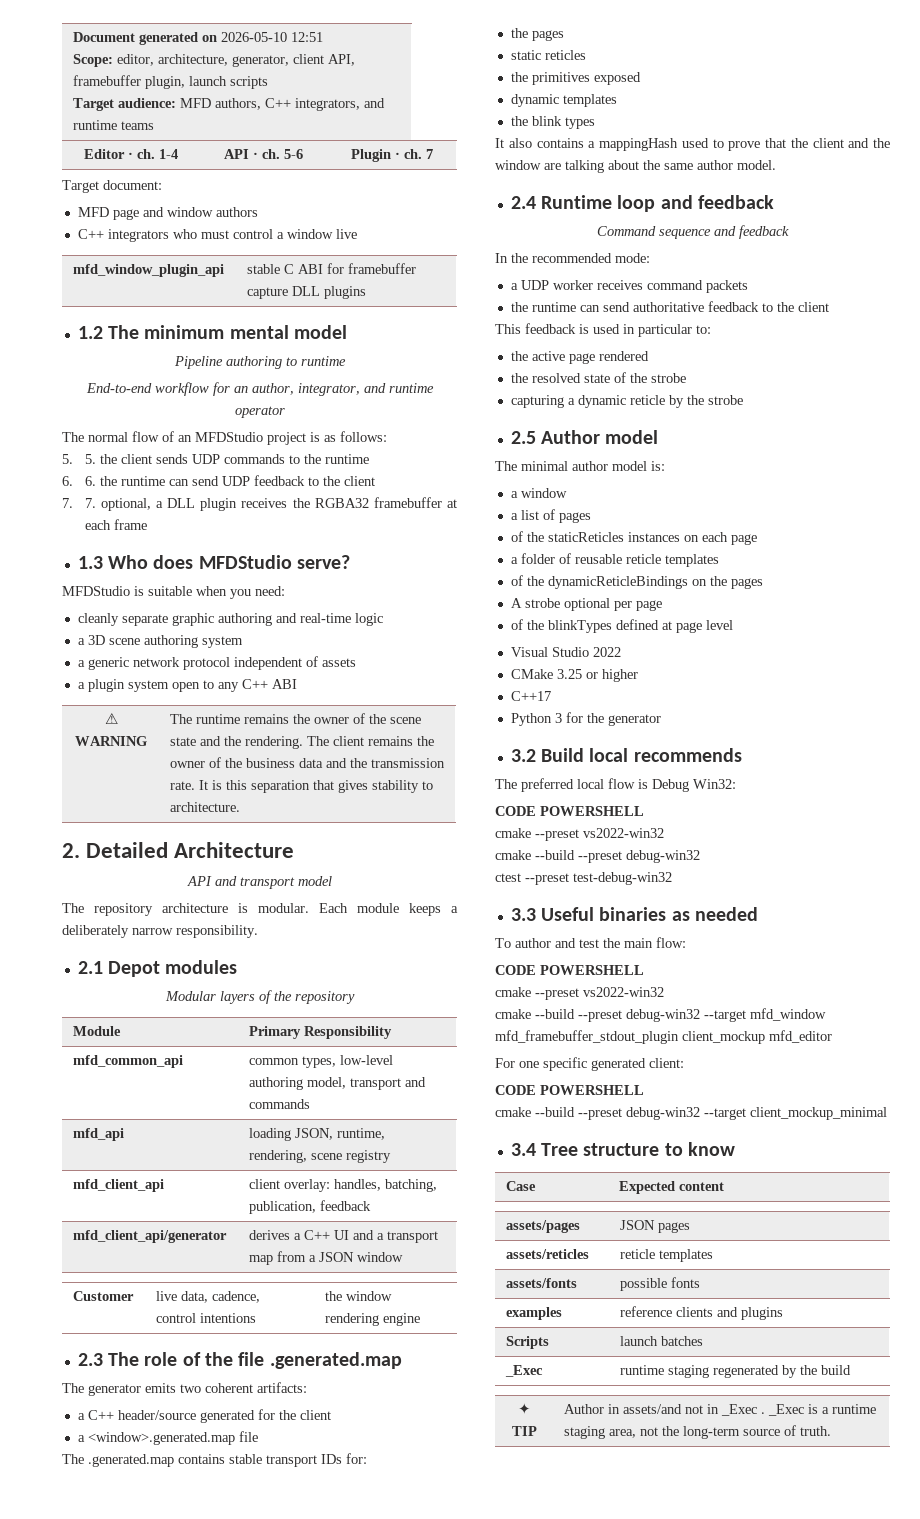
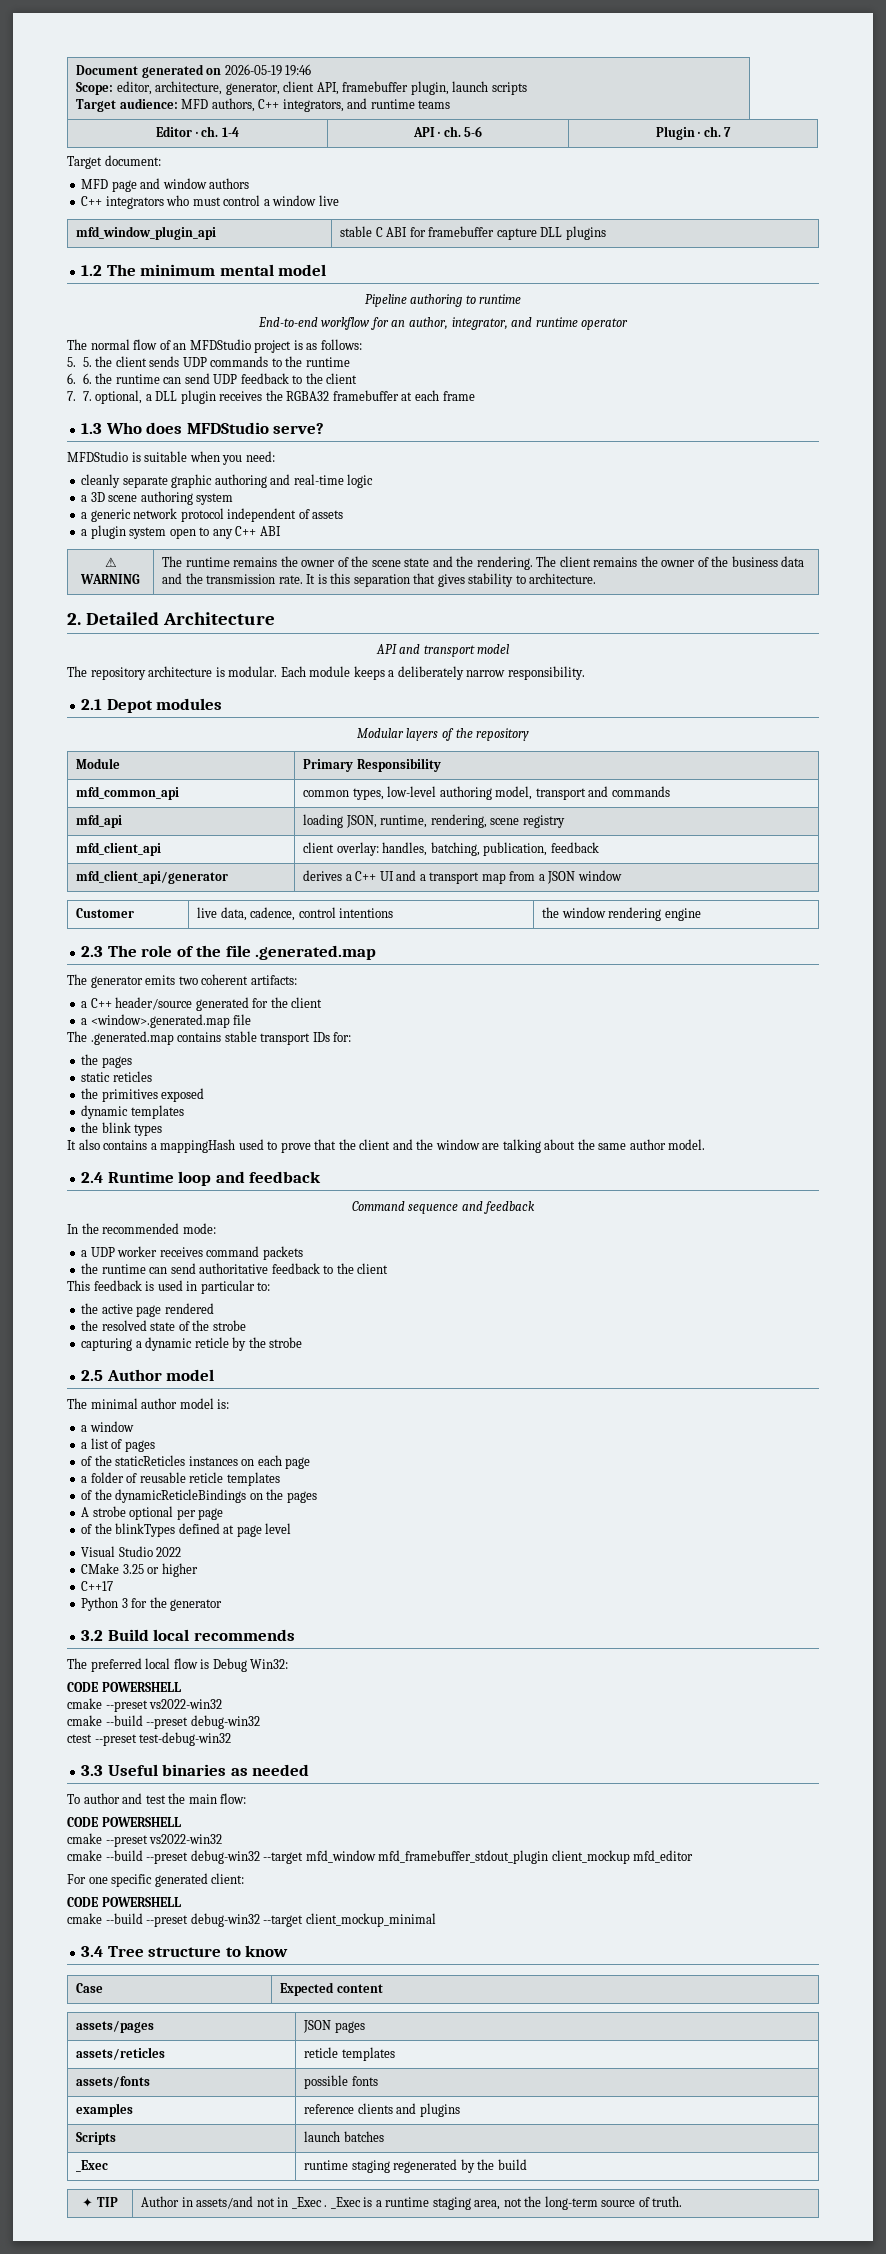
- Document generated on 2026-05-10 12:51
+ Document generated on 2026-05-19 19:46

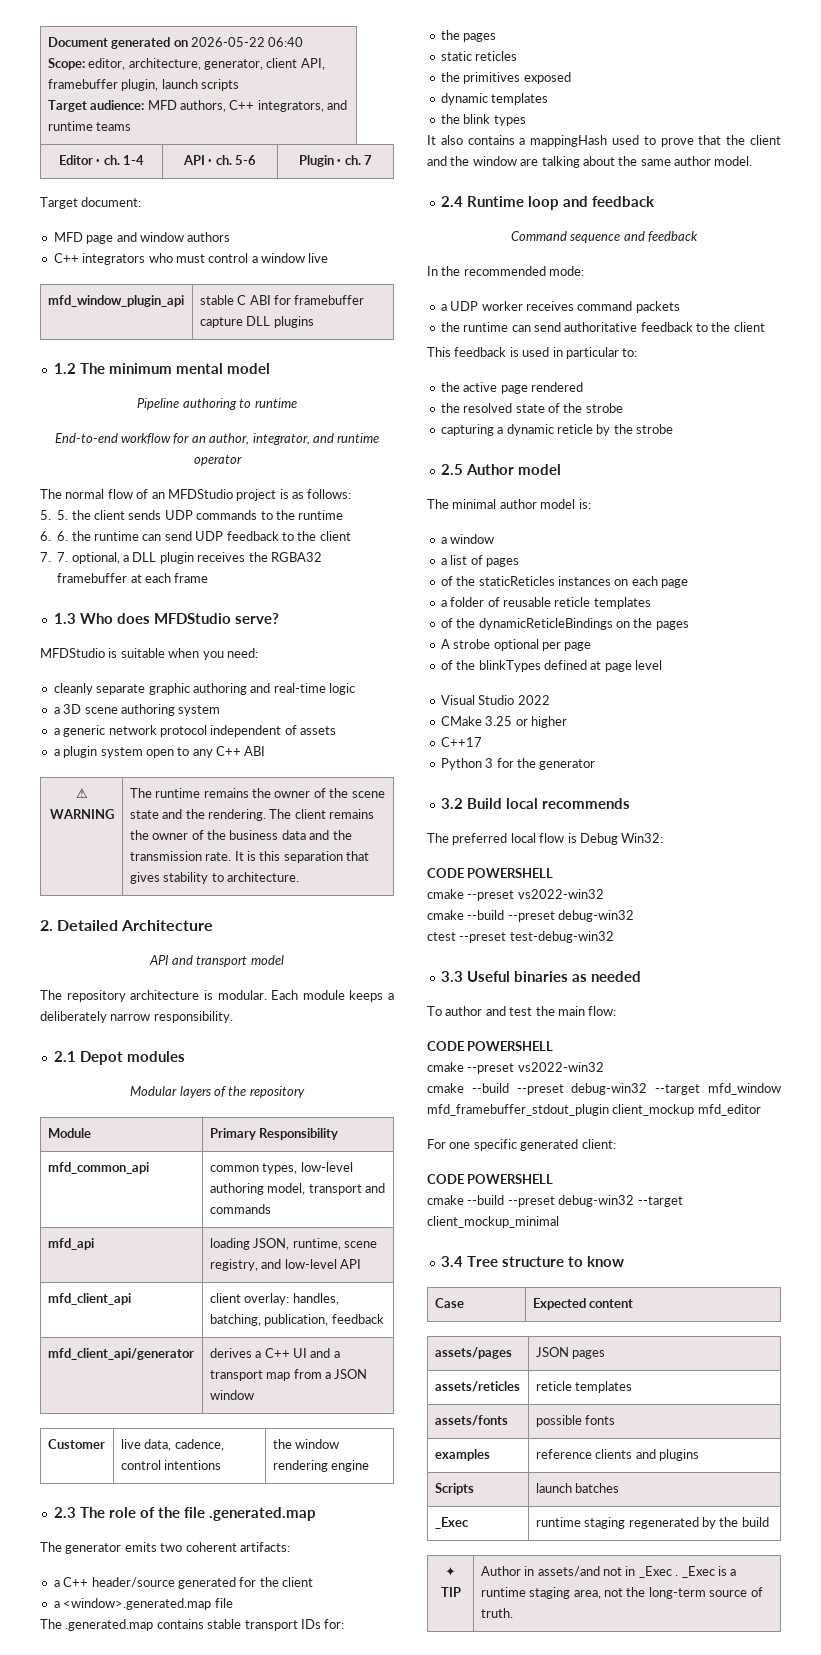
- Document generated on 2026-05-19 19:46
+ Document generated on 2026-05-22 06:40
- mfd_api | loading JSON, runtime, rendering, scene registry
+ mfd_api | loading JSON, runtime, scene registry, and low-level API

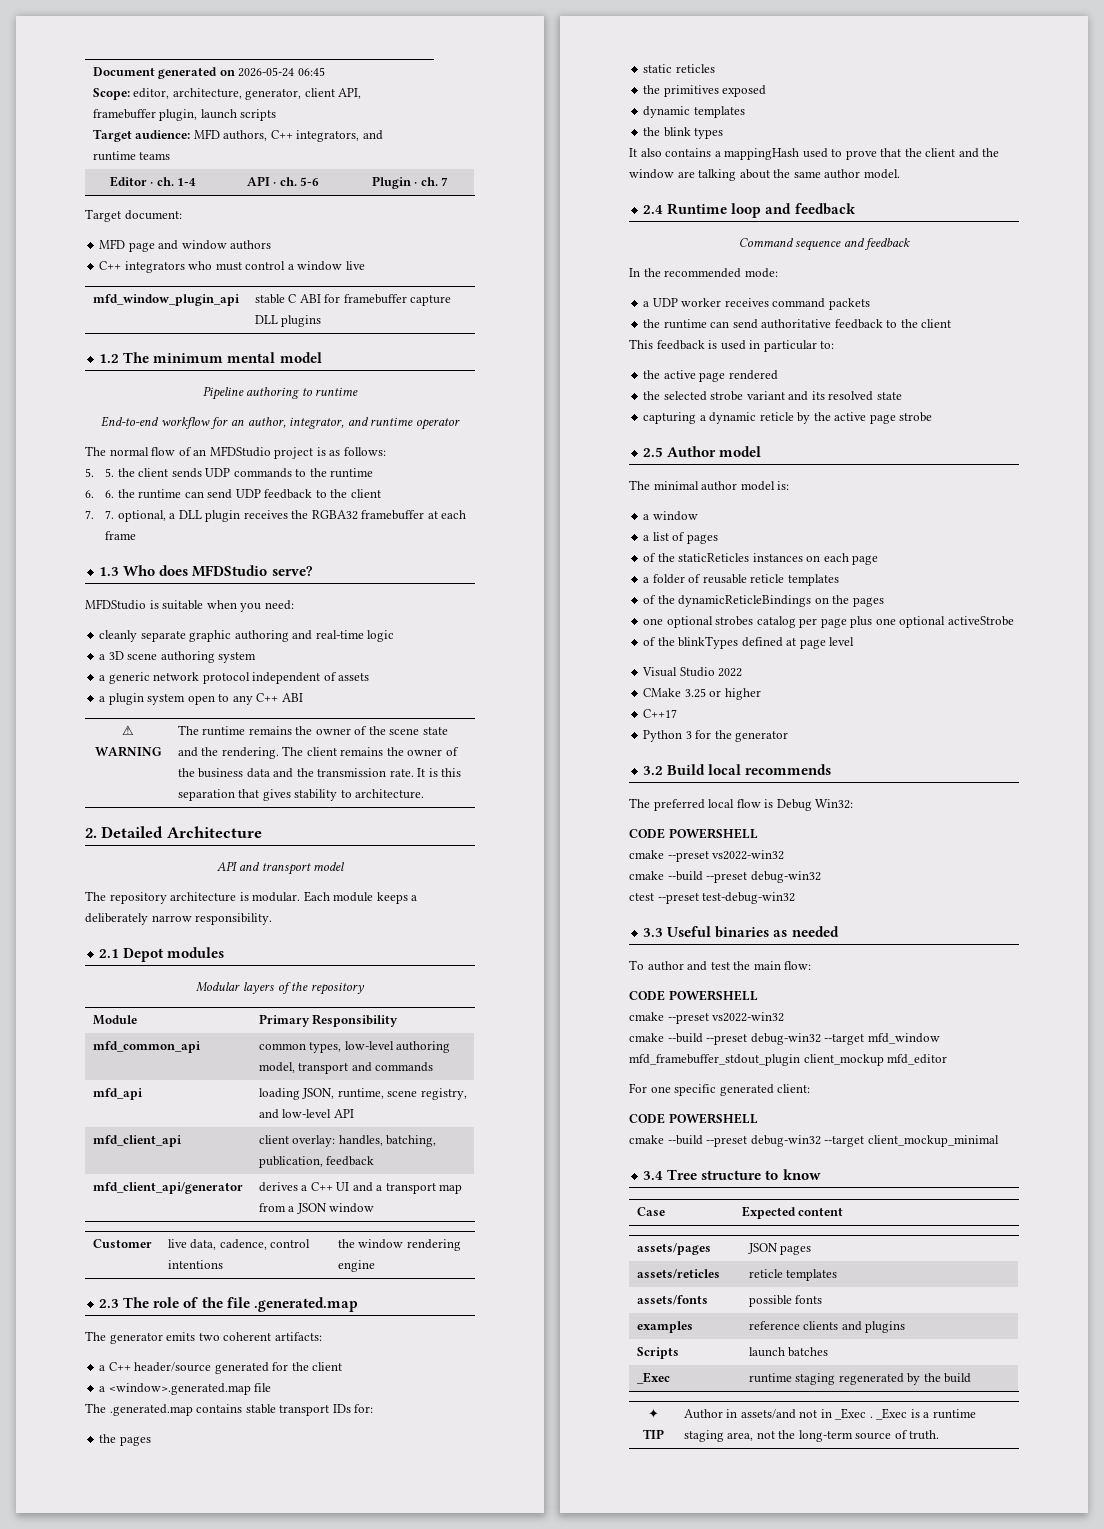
- Document generated on 2026-05-22 06:40
+ Document generated on 2026-05-24 06:45
- the resolved state of the strobe
+ the selected strobe variant and its resolved state
- capturing a dynamic reticle by the strobe
+ capturing a dynamic reticle by the active page strobe
- A strobe optional per page
+ one optional strobes catalog per page plus one optional activeStrobe

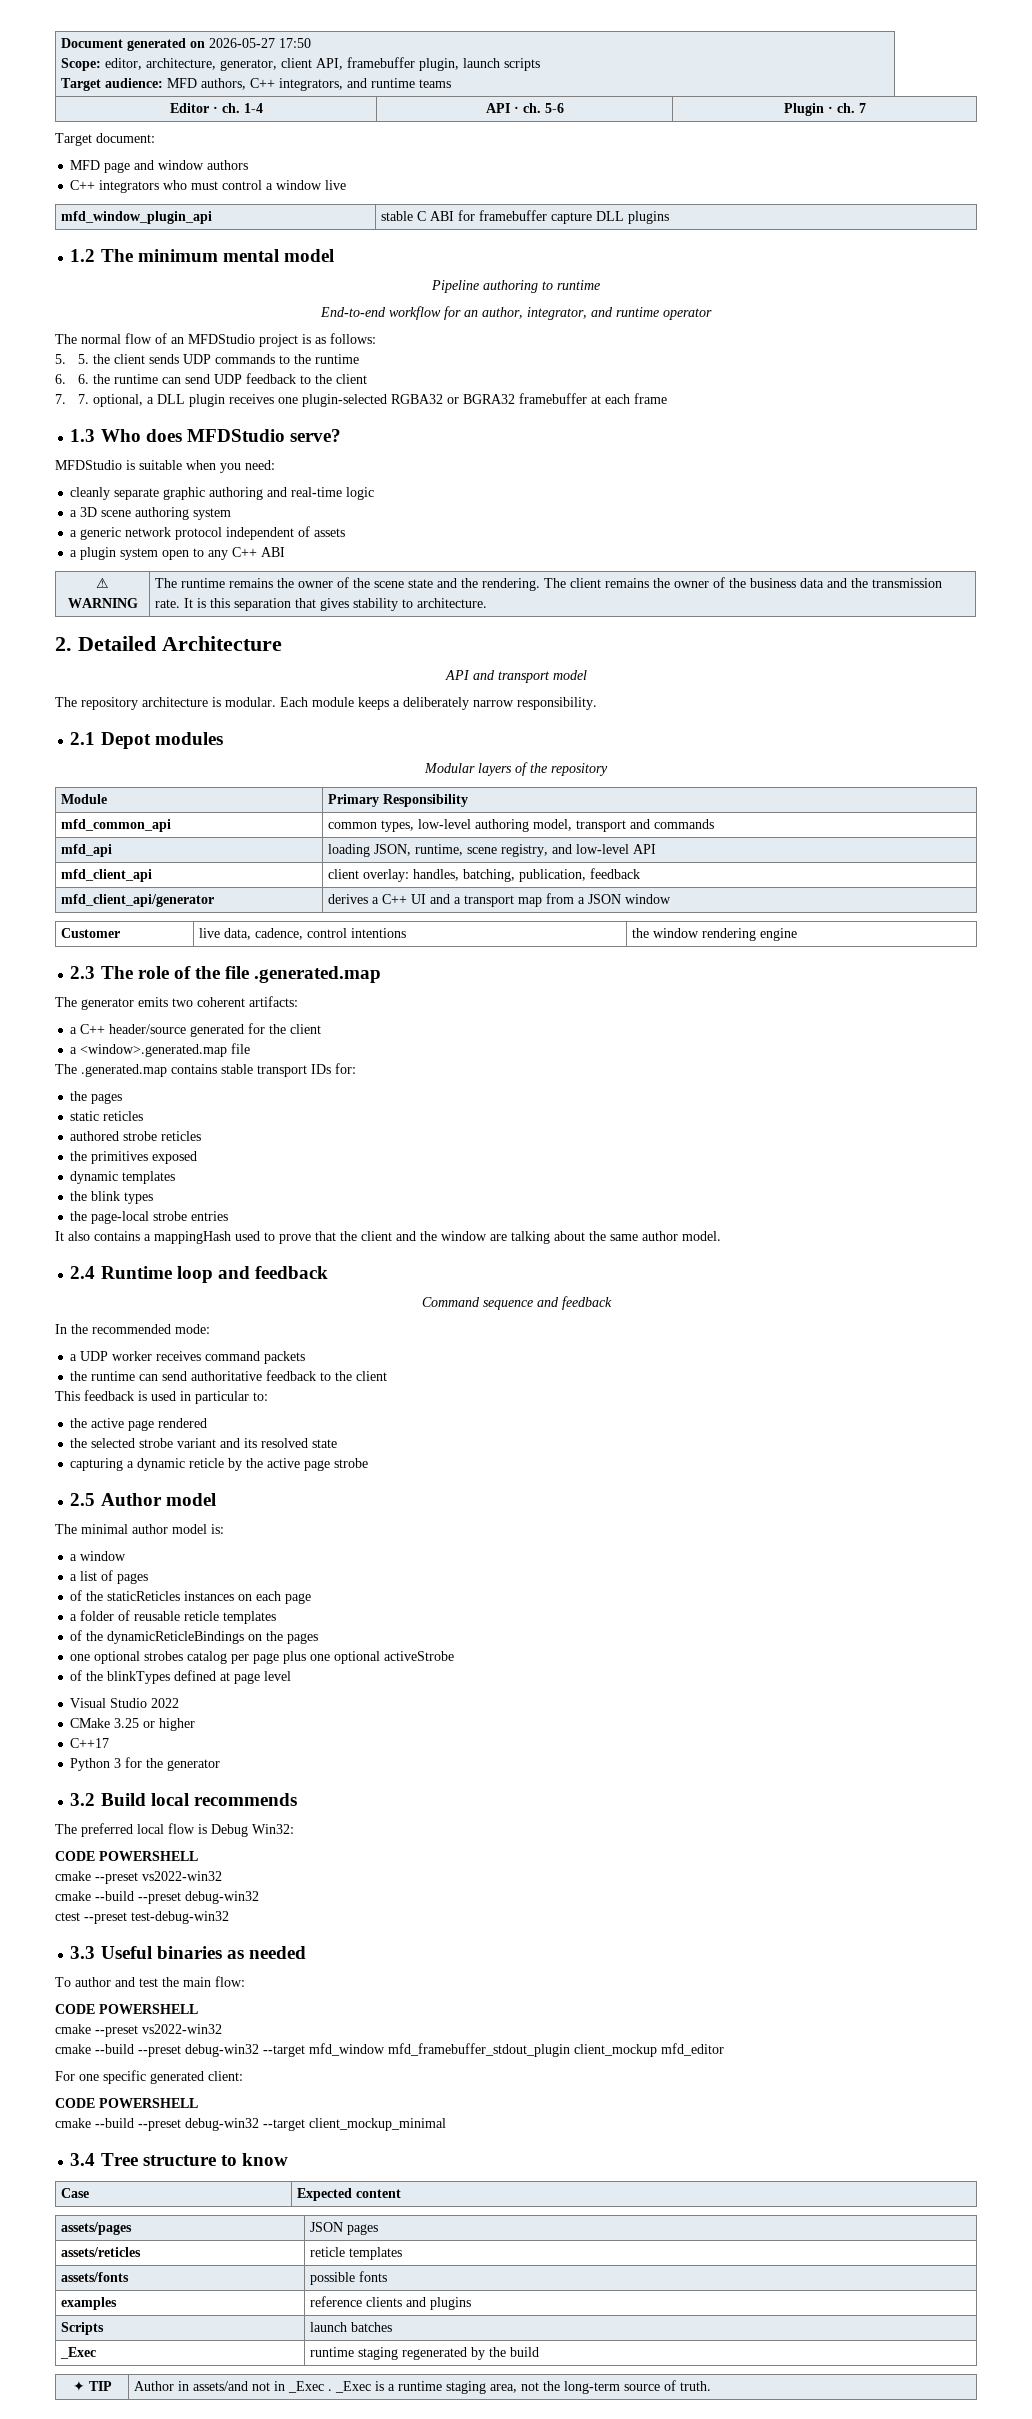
- Document generated on 2026-05-24 06:45
+ Document generated on 2026-05-27 17:50
- 7. 7. optional, a DLL plugin receives the RGBA32 framebuffer at each frame
+ 7. 7. optional, a DLL plugin receives one plugin-selected RGBA32 or BGRA32 framebuffer at each frame
+ authored strobe reticles
+ the page-local strobe entries

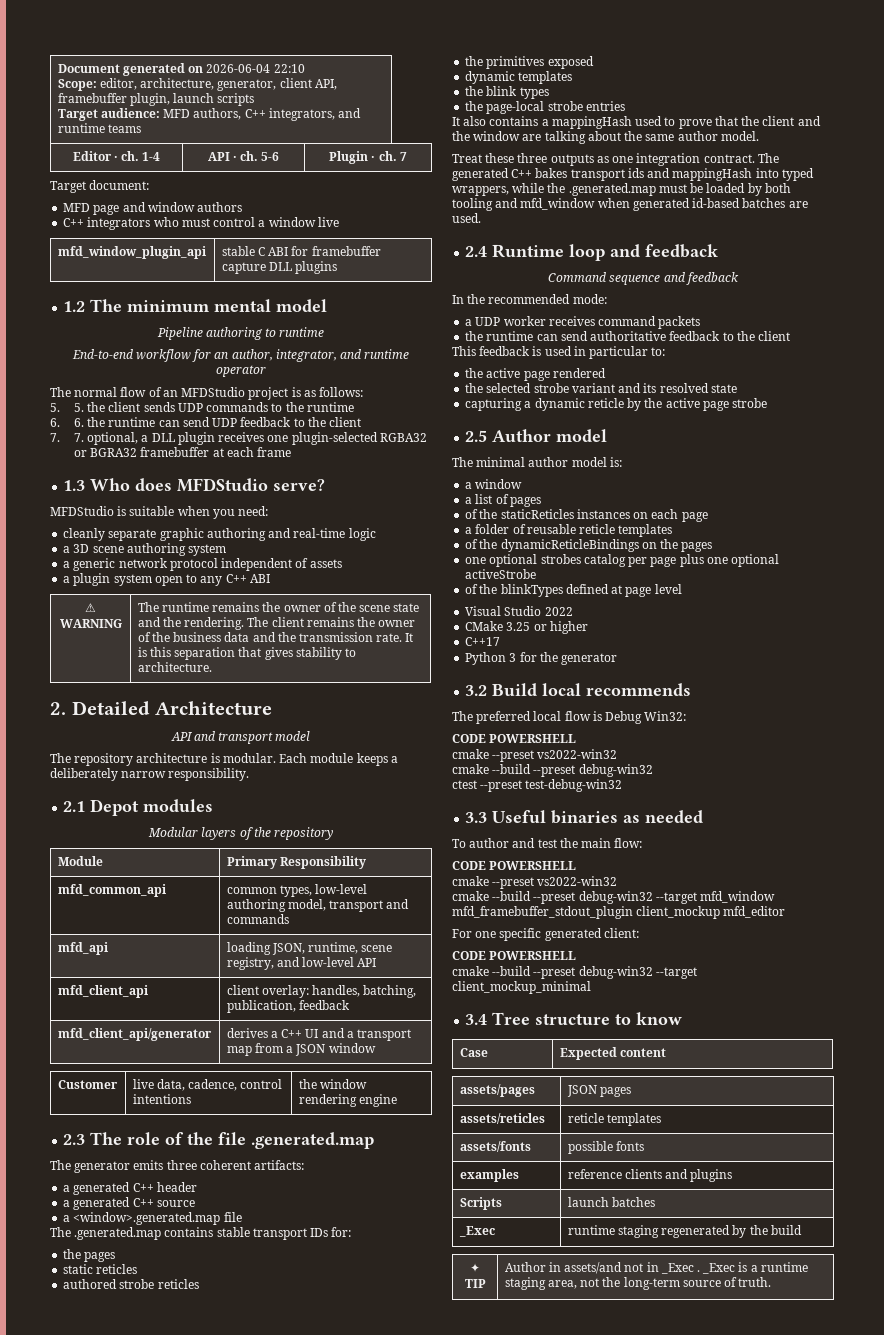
- Document generated on 2026-05-27 17:50
+ Document generated on 2026-06-04 22:10
- The generator emits two coherent artifacts:
+ The generator emits three coherent artifacts:
- a C++ header/source generated for the client
+ a generated C++ header
+ a generated C++ source
+ Treat these three outputs as one integration contract. The generated C++ bakes transport ids and mappingHash into typed wrappers, while the .generated.map must be loaded by both tooling and mfd_window when generated id-based batches are used.

